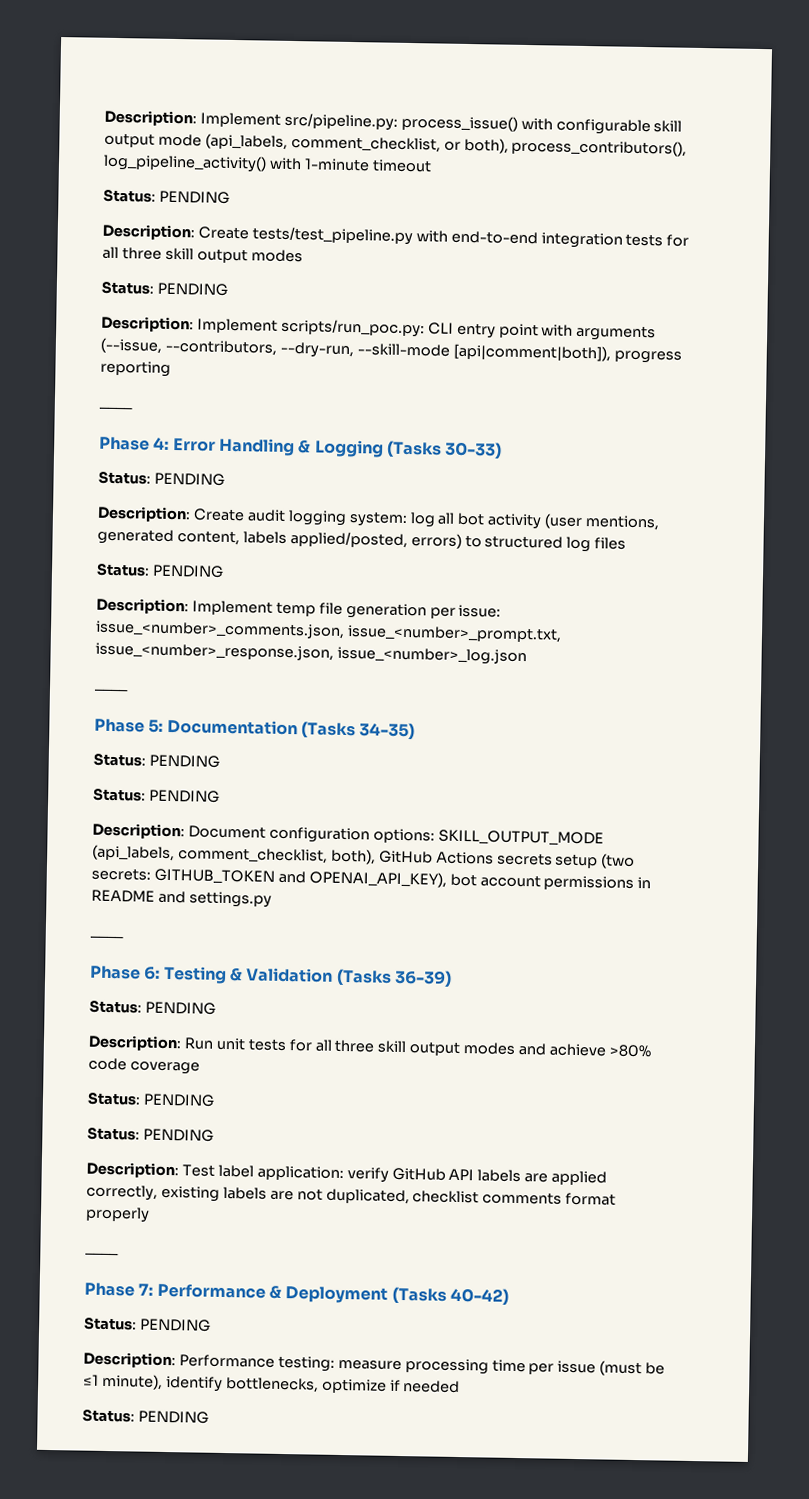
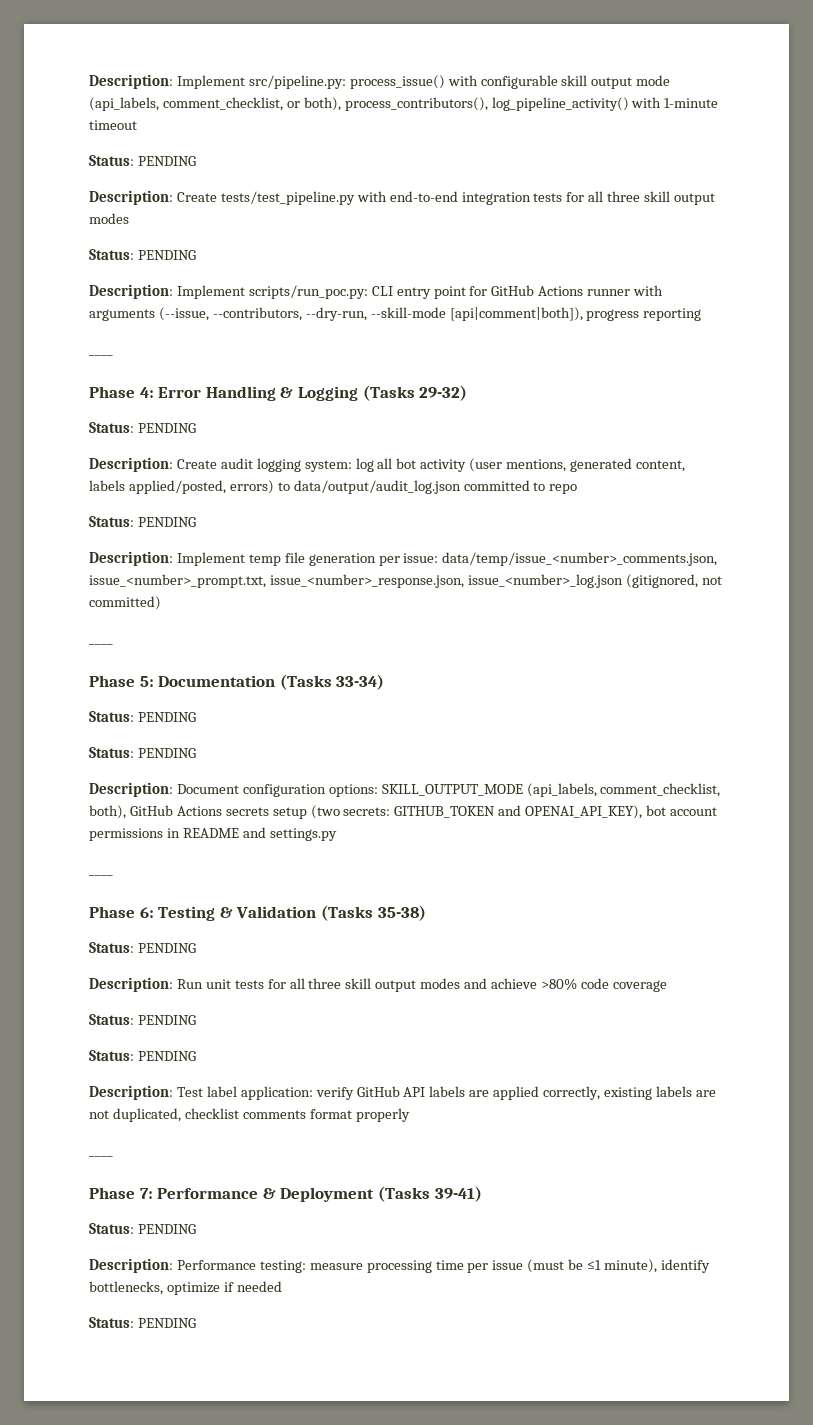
- Description: Implement scripts/run_poc.py: CLI entry point with arguments (--issue, --contributors, --dry-run, --skill-mode [api|comment|both]), progress reporting
+ Description: Implement scripts/run_poc.py: CLI entry point for GitHub Actions runner with arguments (--issue, --contributors, --dry-run, --skill-mode [api|comment|both]), progress reporting
- Phase 4: Error Handling & Logging (Tasks 30-33)
+ Phase 4: Error Handling & Logging (Tasks 29-32)
- Description: Create audit logging system: log all bot activity (user mentions, generated content, labels applied/posted, errors) to structured log files
+ Description: Create audit logging system: log all bot activity (user mentions, generated content, labels applied/posted, errors) to data/output/audit_log.json committed to repo
- Description: Implement temp file generation per issue: issue_<number>_comments.json, issue_<number>_prompt.txt, issue_<number>_response.json, issue_<number>_log.json
+ Description: Implement temp file generation per issue: data/temp/issue_<number>_comments.json, issue_<number>_prompt.txt, issue_<number>_response.json, issue_<number>_log.json (gitignored, not committed)
- Phase 5: Documentation (Tasks 34-35)
+ Phase 5: Documentation (Tasks 33-34)
- Phase 6: Testing & Validation (Tasks 36-39)
+ Phase 6: Testing & Validation (Tasks 35-38)
- Phase 7: Performance & Deployment (Tasks 40-42)
+ Phase 7: Performance & Deployment (Tasks 39-41)

